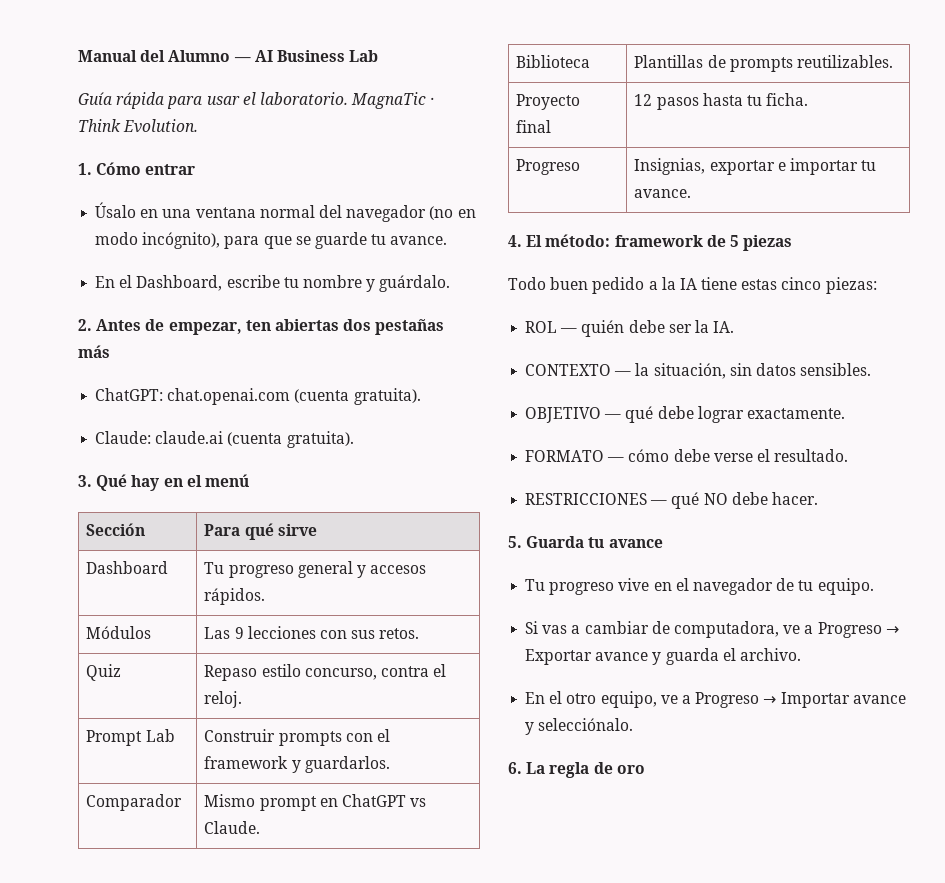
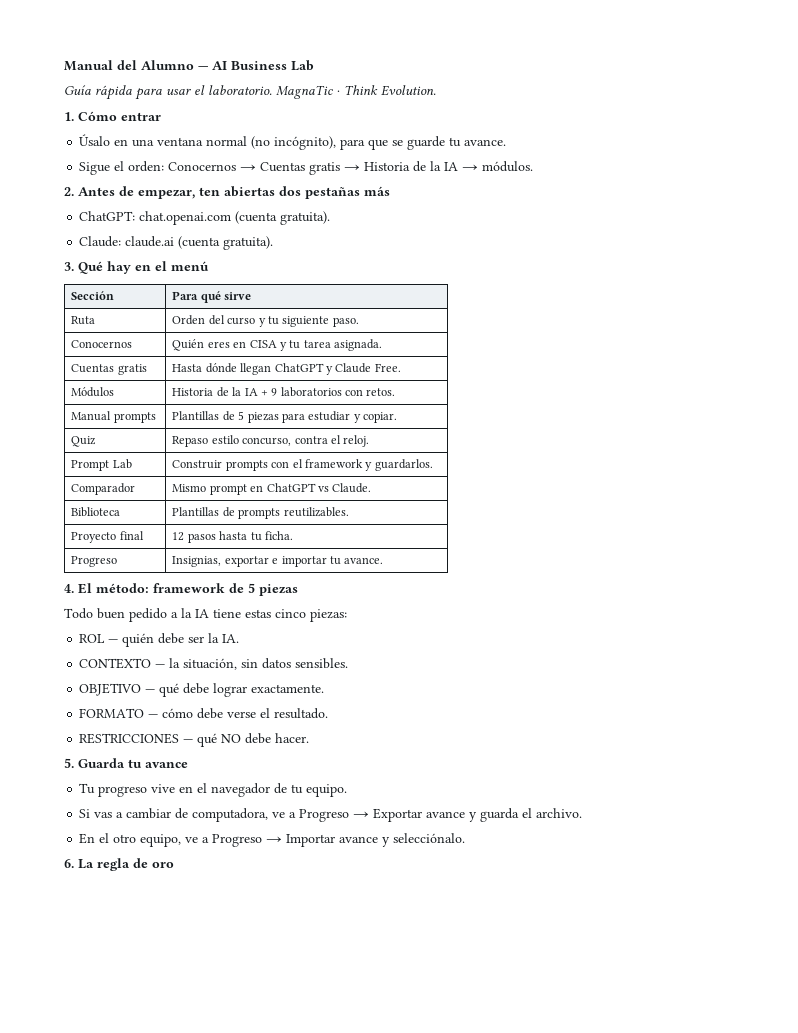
- Úsalo en una ventana normal del navegador (no en modo incógnito), para que se guarde tu avance.
+ Úsalo en una ventana normal (no incógnito), para que se guarde tu avance.
- En el Dashboard, escribe tu nombre y guárdalo.
+ Sigue el orden: Conocernos → Cuentas gratis → Historia de la IA → módulos.
- Dashboard | Tu progreso general y accesos rápidos.
- Módulos | Las 9 lecciones con sus retos.
+ Ruta | Orden del curso y tu siguiente paso.
+ Conocernos | Quién eres en CISA y tu tarea asignada.
+ Cuentas gratis | Hasta dónde llegan ChatGPT y Claude Free.
+ Módulos | Historia de la IA + 9 laboratorios con retos.
+ Manual prompts | Plantillas de 5 piezas para estudiar y copiar.

